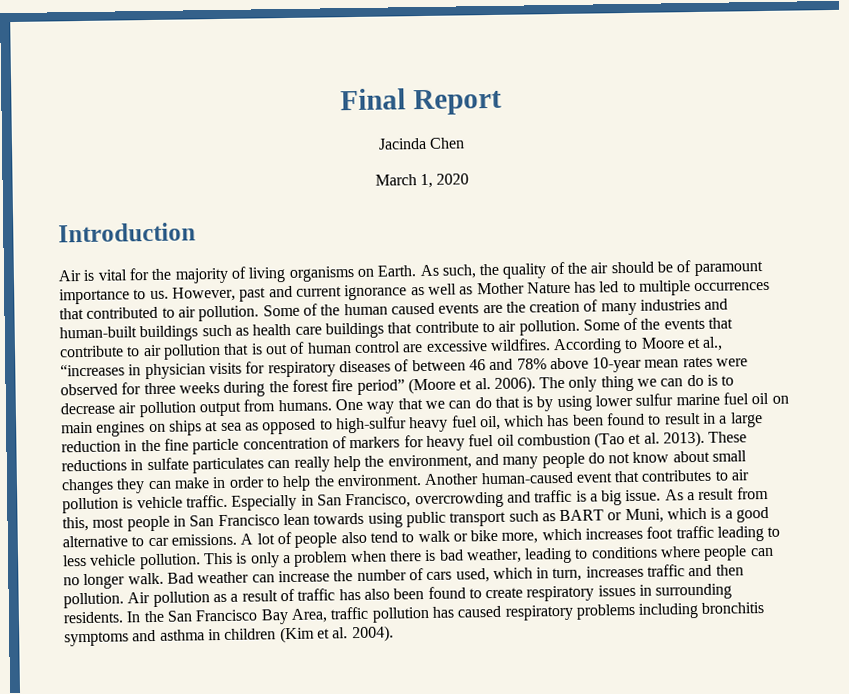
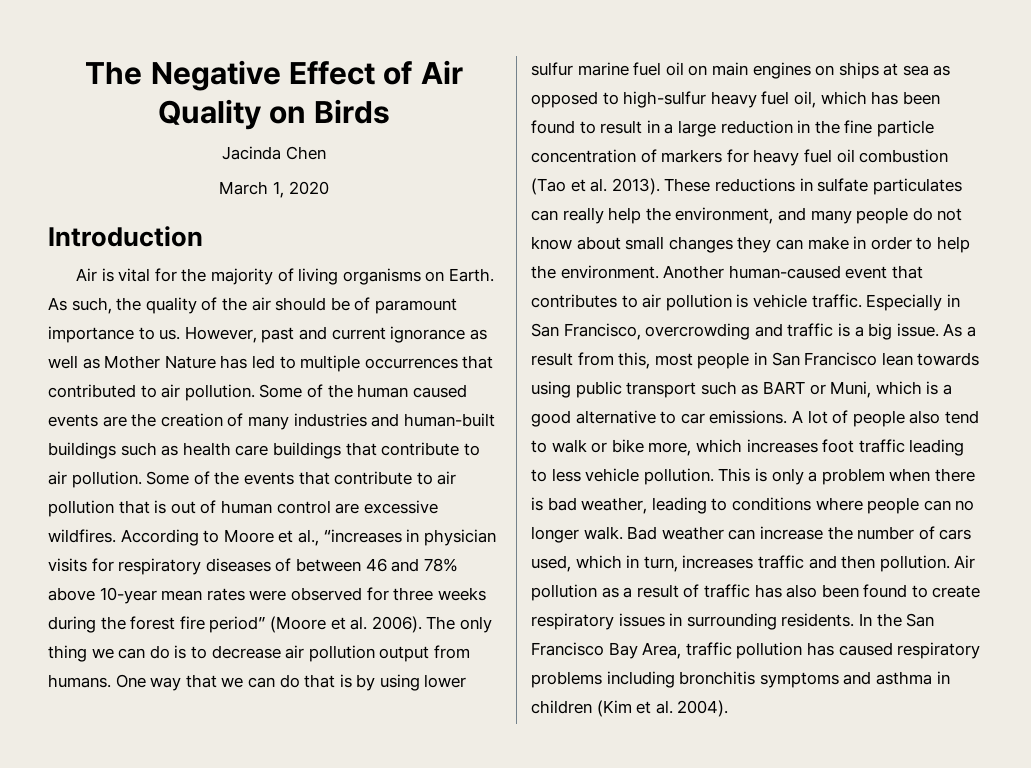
- Final Report
+ The Negative Effect of Air Quality on Birds

